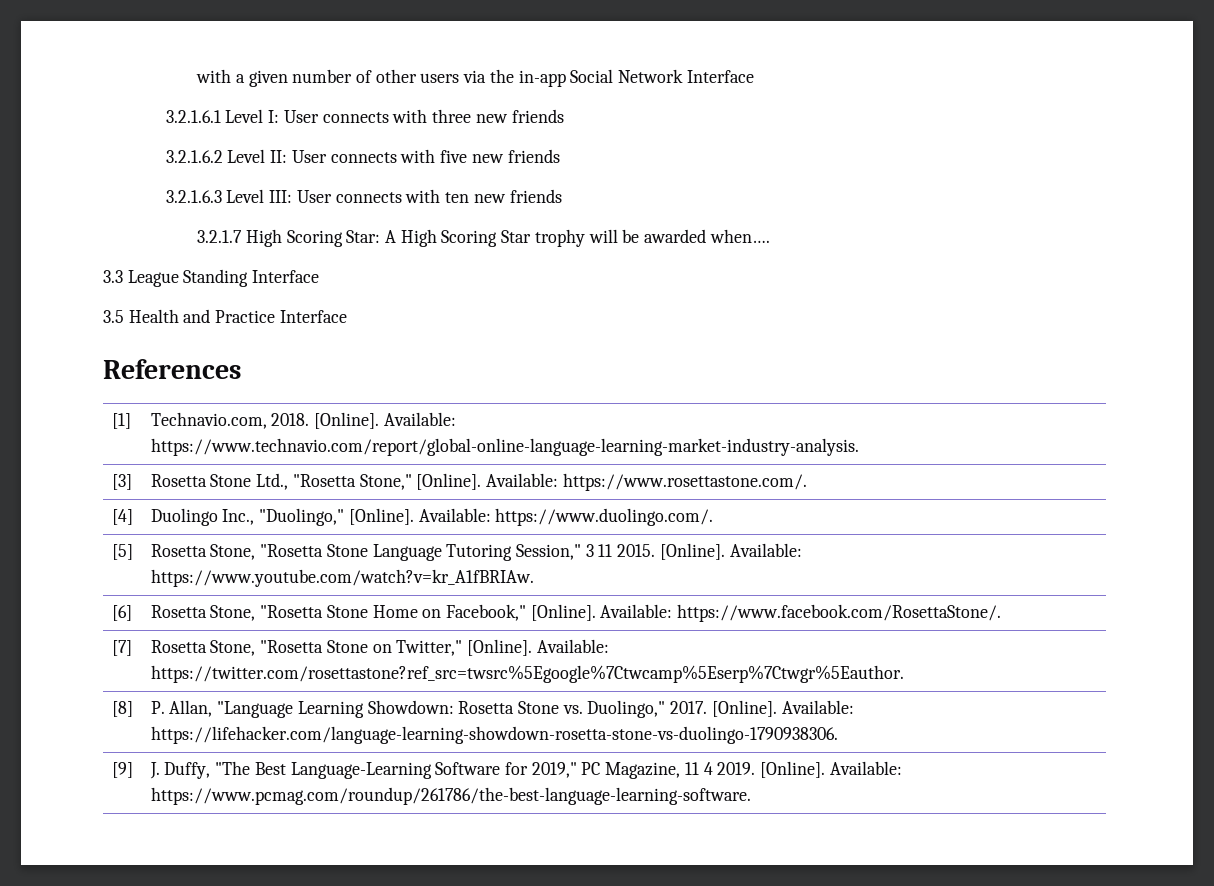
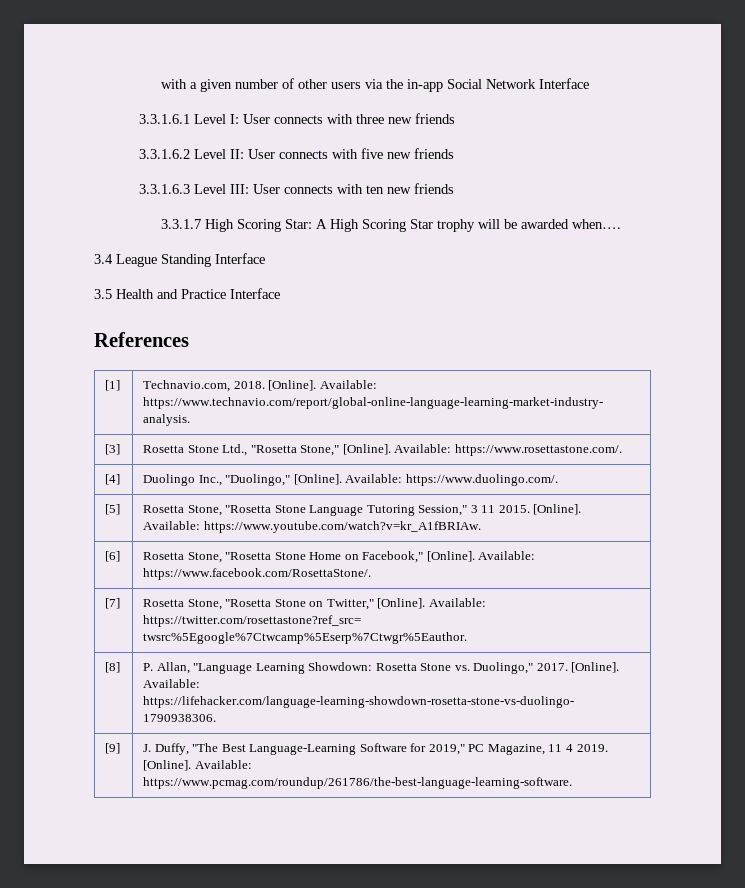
- 3.2.1.6.1 Level I: User connects with three new friends
+ 3.3.1.6.1 Level I: User connects with three new friends
- 3.2.1.6.2 Level II: User connects with five new friends
+ 3.3.1.6.2 Level II: User connects with five new friends
- 3.2.1.6.3 Level III: User connects with ten new friends
+ 3.3.1.6.3 Level III: User connects with ten new friends
- 3.2.1.7 High Scoring Star: A High Scoring Star trophy will be awarded when….
+ 3.3.1.7 High Scoring Star: A High Scoring Star trophy will be awarded when….
- 3.3 League Standing Interface
+ 3.4 League Standing Interface

